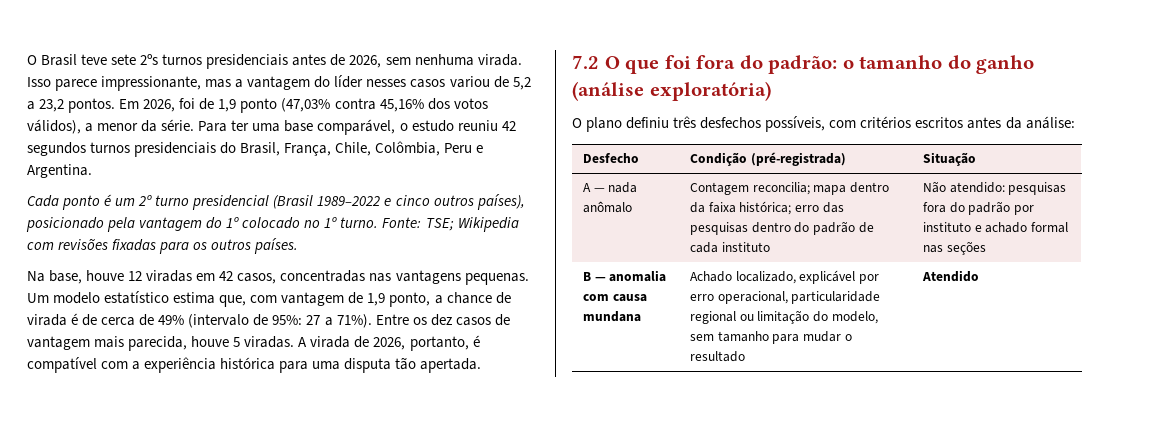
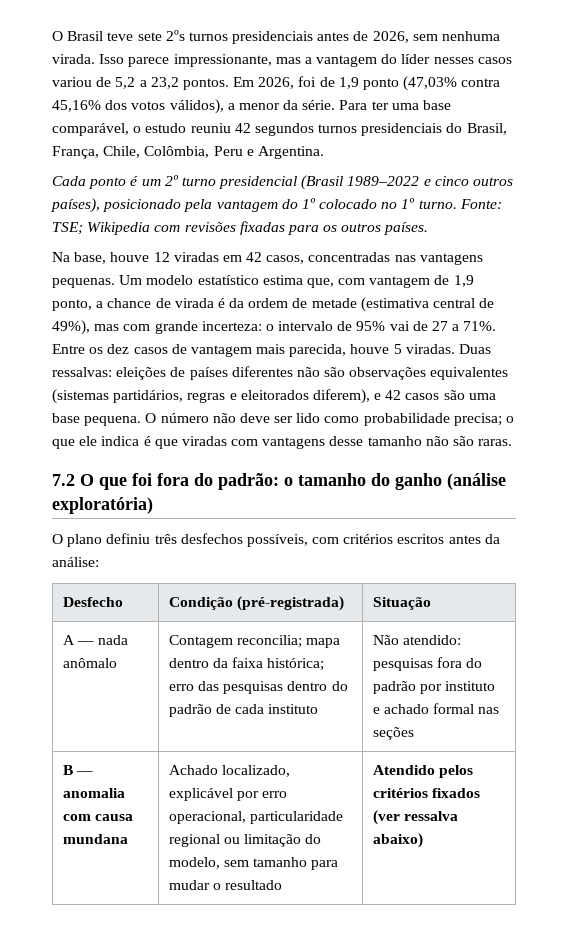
- Um modelo estatístico estima que, com vantagem de 1,9 ponto, a chance de virada é de cerca de 49% (intervalo de 95%: 27 a 71%).
+ Um modelo estatístico estima que, com vantagem de 1,9 ponto, a chance de virada é da ordem de metade (estimativa central de 49%), mas com grande incerteza: o intervalo de 95% vai de 27 a 71%.
- A virada de 2026, portanto, é compatível com a experiência histórica para uma disputa tão apertada.
+ Duas ressalvas: eleições de países diferentes não são observações equivalentes (sistemas partidários, regras e eleitorados diferem), e 42 casos são uma base pequena. O número não deve ser lido como probabilidade precisa; o que ele indica é que viradas com vantagens desse tamanho não são raras.
- B — anomalia com causa mundana | Achado localizado, explicável por erro operacional, particularidade regional ou limitação do modelo, sem tamanho para mudar o resultado | Atendido
+ B — anomalia com causa mundana | Achado localizado, explicável por erro operacional, particularidade regional ou limitação do modelo, sem tamanho para mudar o resultado | Atendido pelos critérios fixados (ver ressalva abaixo)

